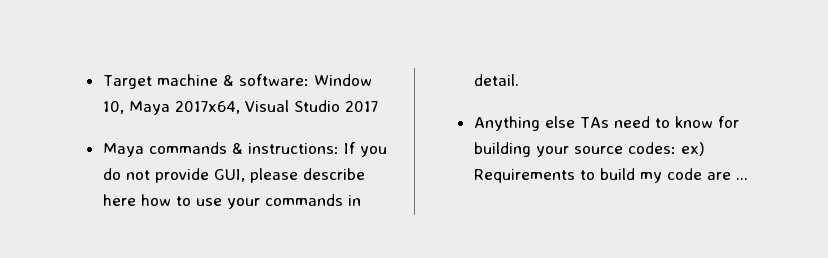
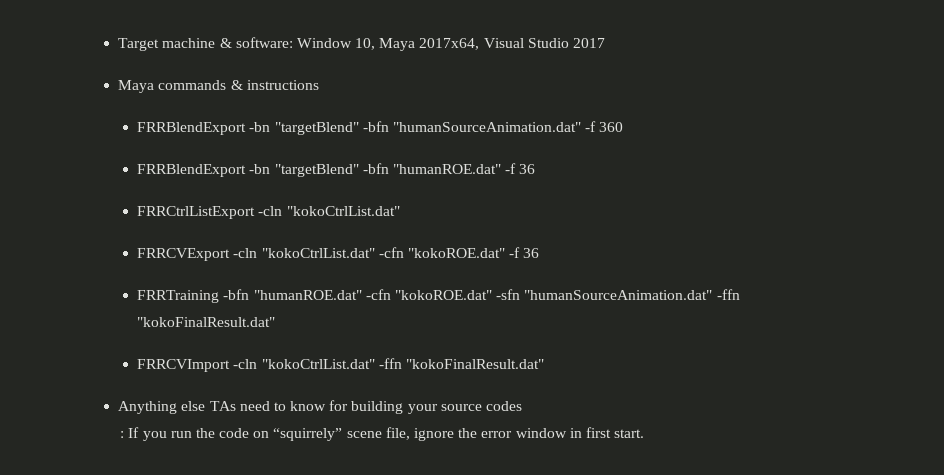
- Maya commands & instructions: If you do not provide GUI, please describe here how to use your commands in detail.
+ Maya commands & instructions
+ FRRBlendExport -bn "targetBlend" -bfn "humanSourceAnimation.dat" -f 360
+ FRRBlendExport -bn "targetBlend" -bfn "humanROE.dat" -f 36
+ FRRCtrlListExport -cln "kokoCtrlList.dat"
+ FRRCVExport -cln "kokoCtrlList.dat" -cfn "kokoROE.dat" -f 36
+ FRRTraining -bfn "humanROE.dat" -cfn "kokoROE.dat" -sfn "humanSourceAnimation.dat" -ffn "kokoFinalResult.dat"
+ FRRCVImport -cln "kokoCtrlList.dat" -ffn "kokoFinalResult.dat"
- Anything else TAs need to know for building your source codes: ex) Requirements to build my code are ...
+ Anything else TAs need to know for building your source codes
+ : If you run the code on “squirrely” scene file, ignore the error window in first start.

